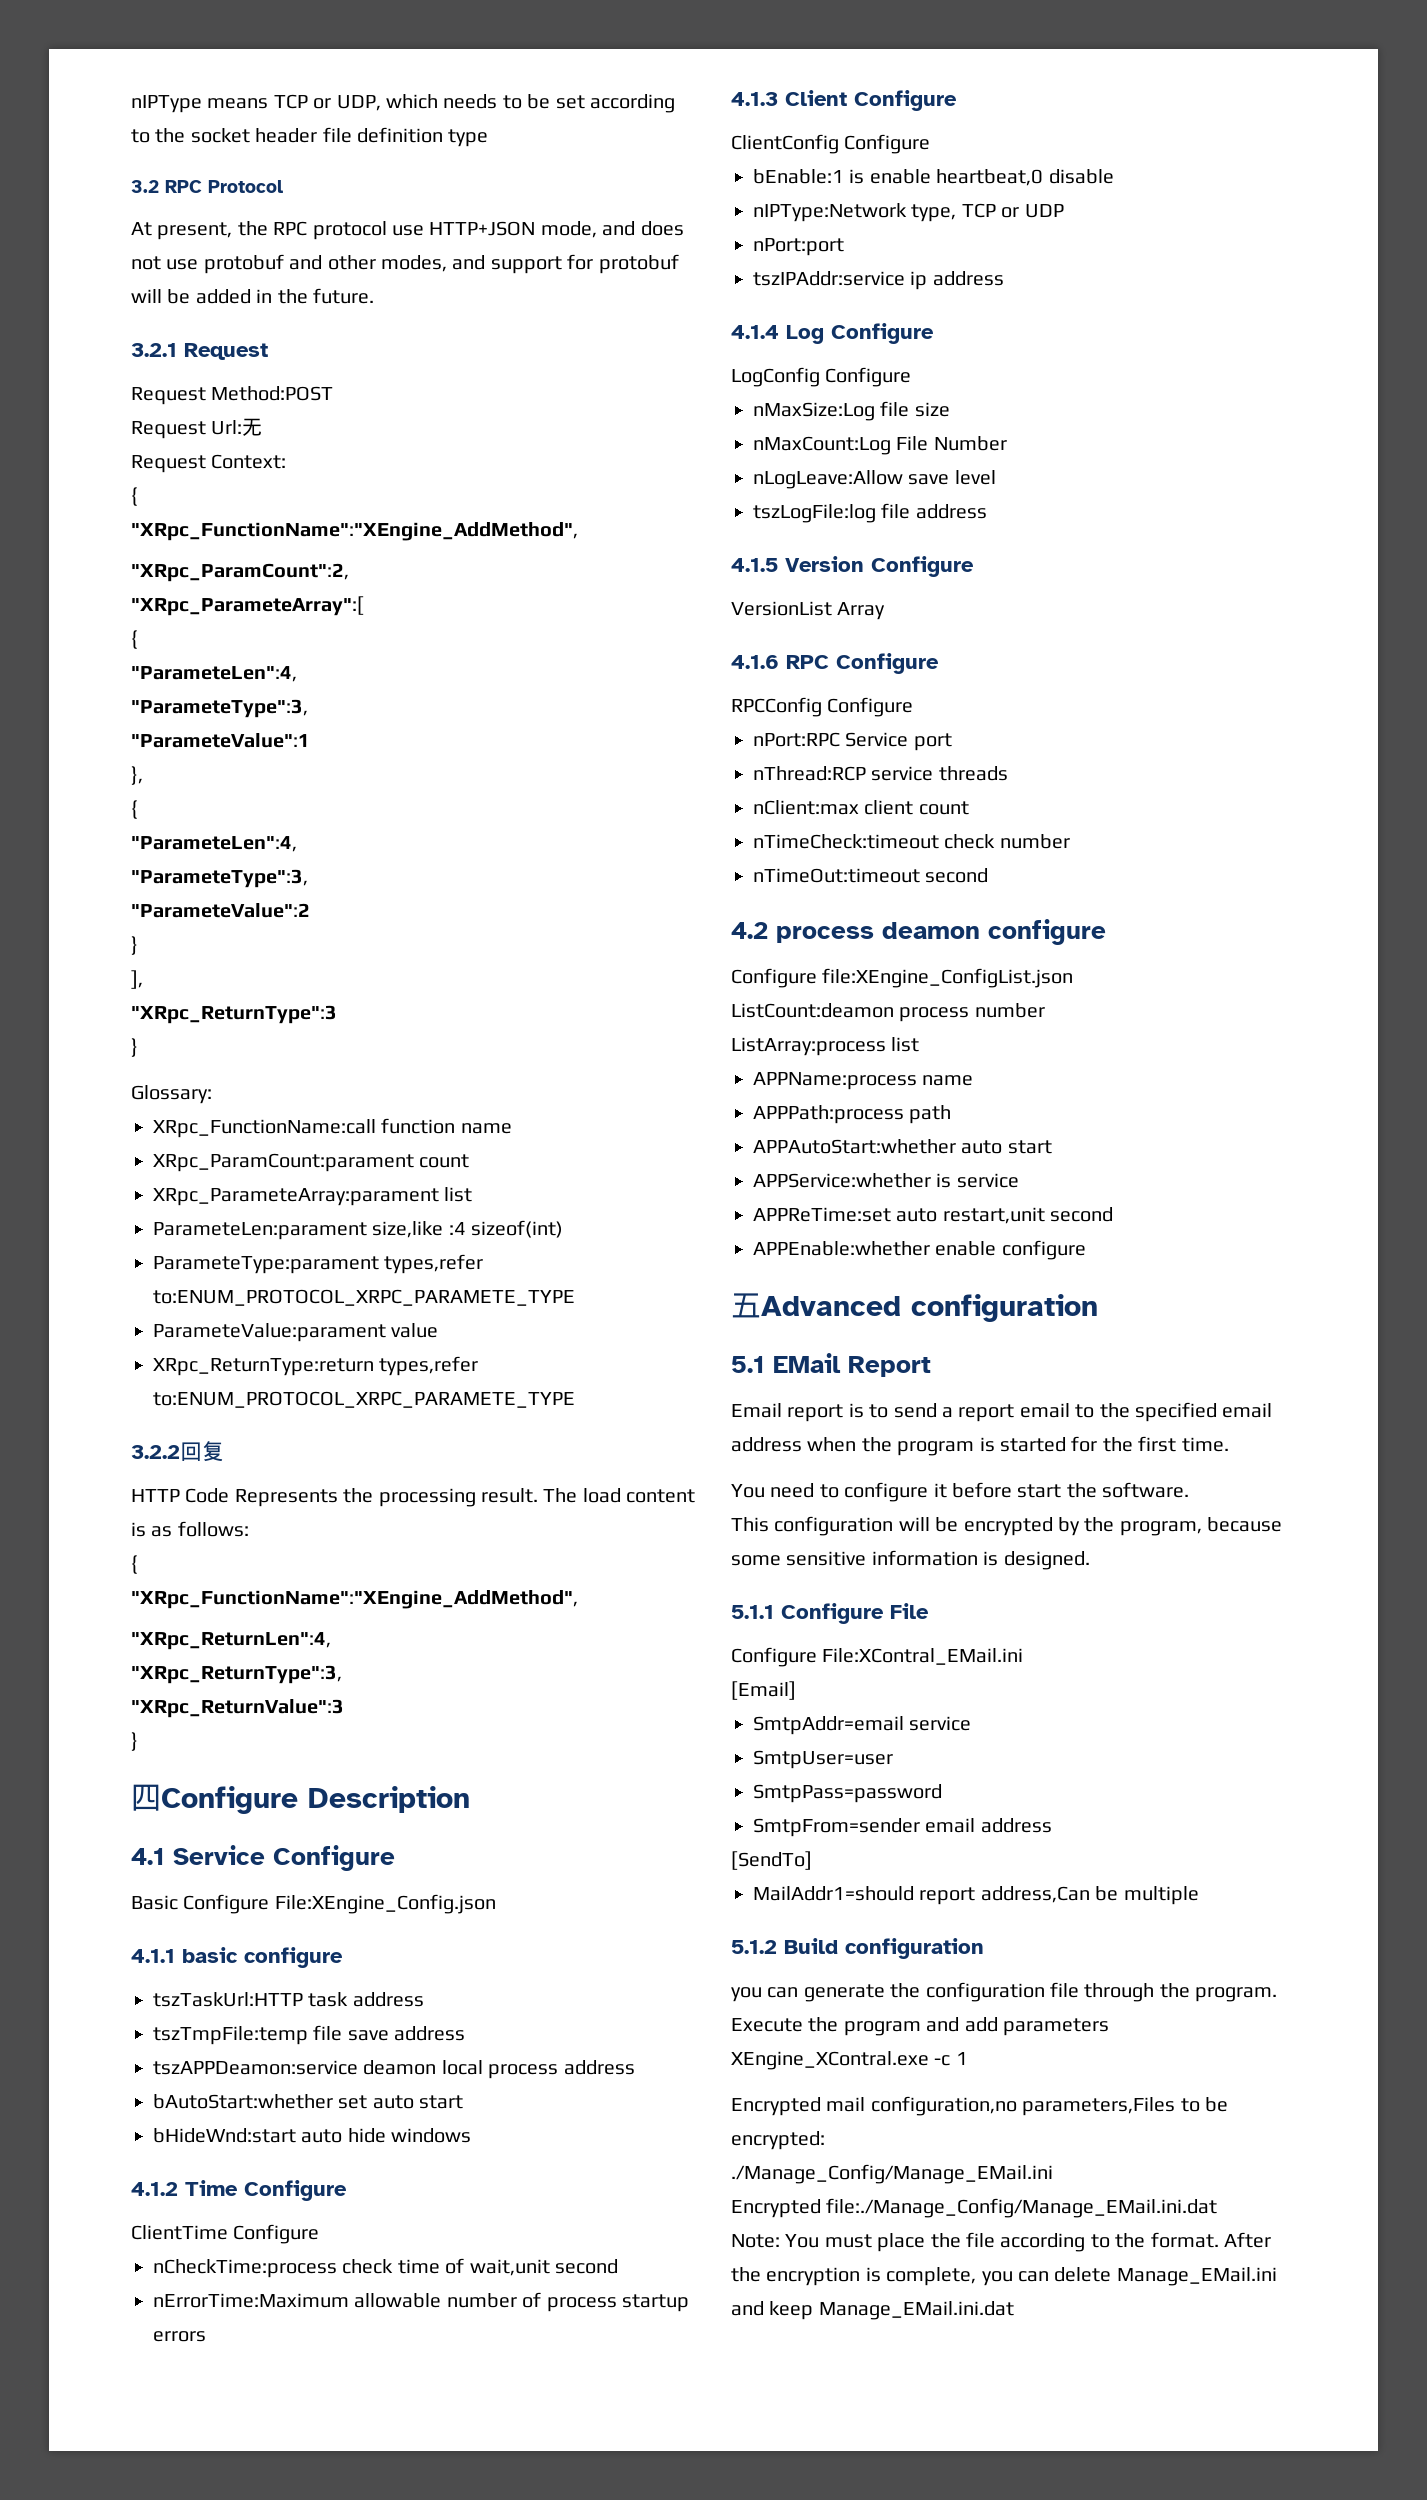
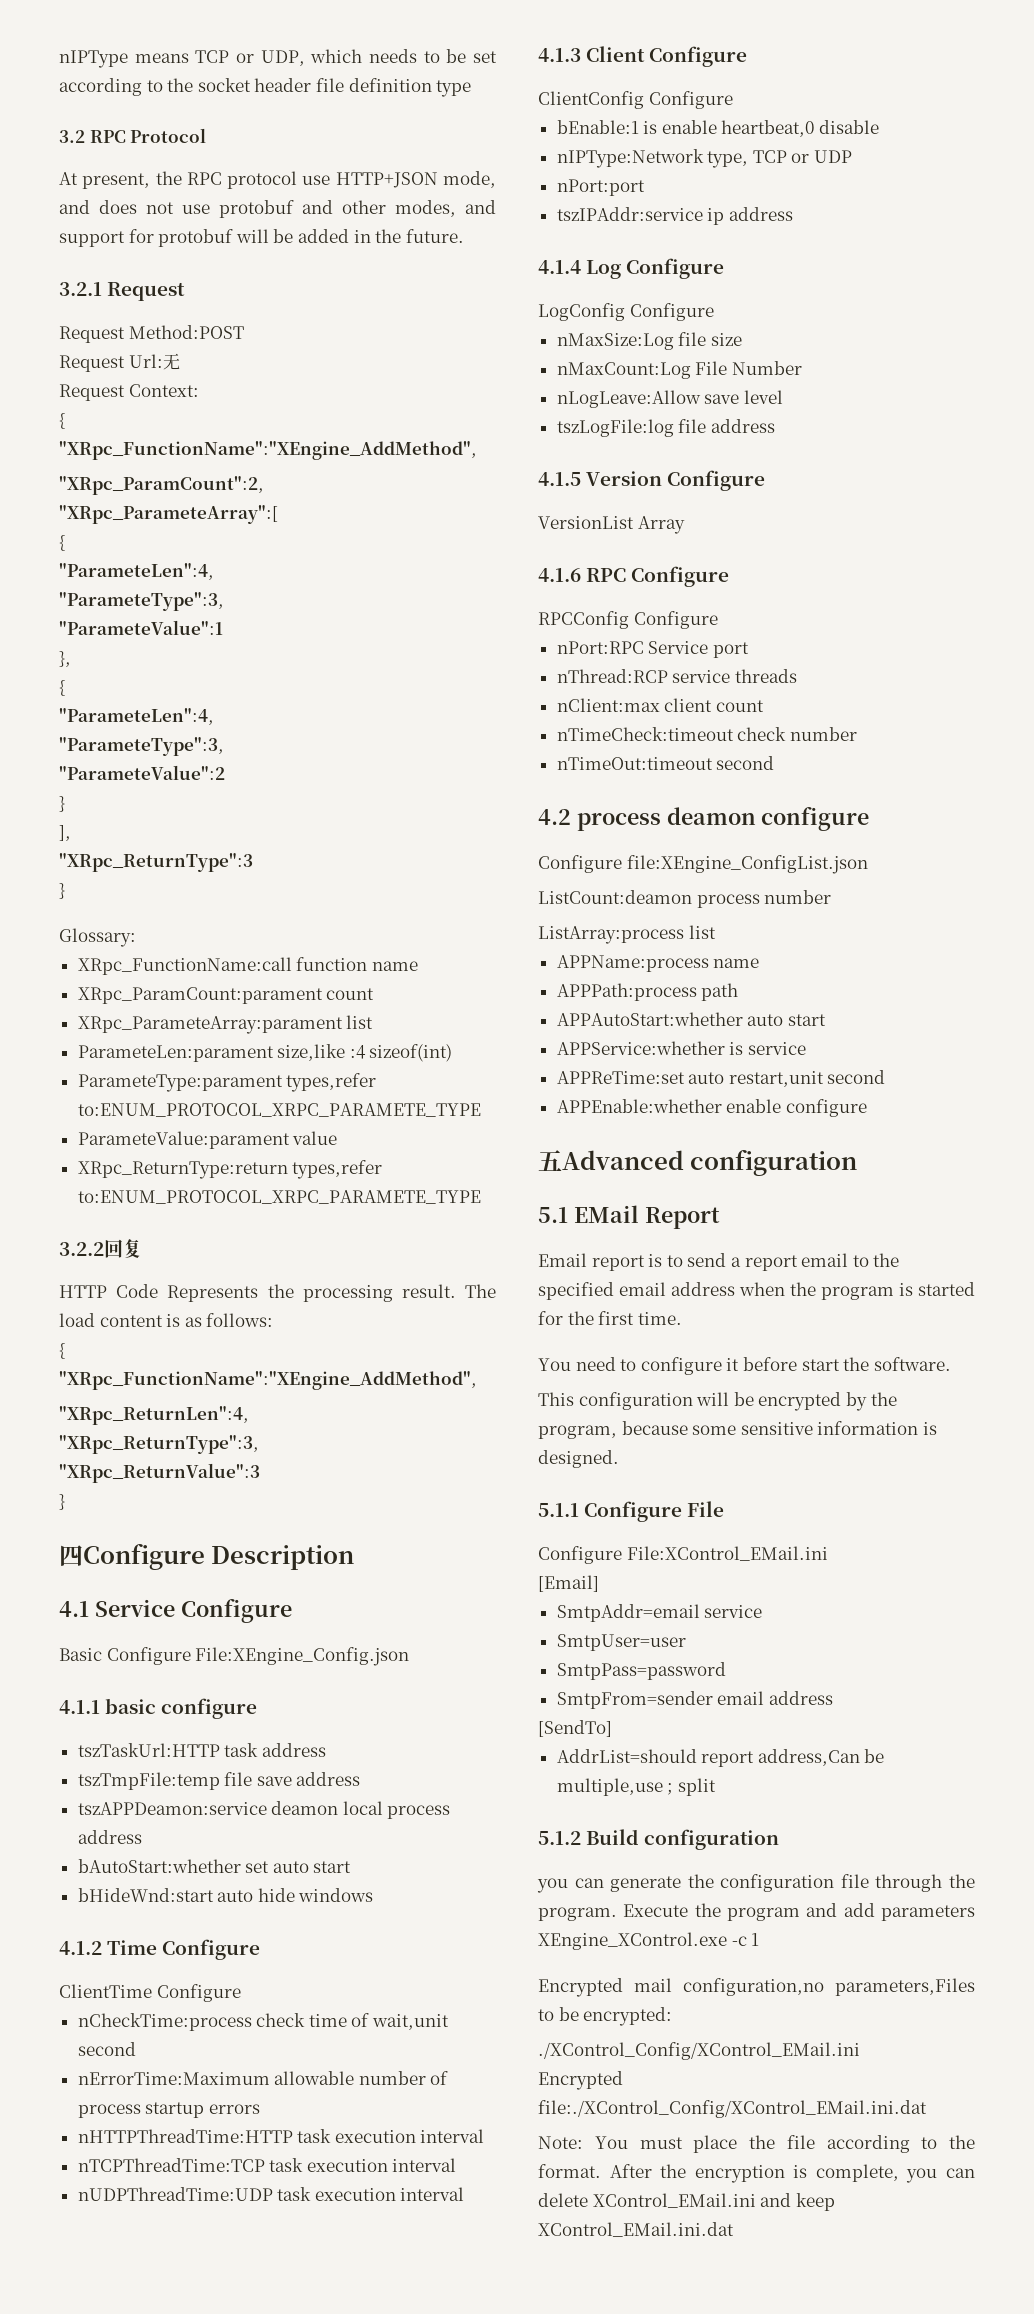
+ nHTTPThreadTime:HTTP task execution interval
+ nTCPThreadTime:TCP task execution interval
+ nUDPThreadTime:UDP task execution interval
- Configure File:XContral_EMail.ini
+ Configure File:XControl_EMail.ini
- MailAddr1=should report address,Can be multiple
+ AddrList=should report address,Can be multiple,use ; split
- Execute the program and add parameters XEngine_XContral.exe -c 1
+ Execute the program and add parameters XEngine_XControl.exe -c 1
- ./Manage_Config/Manage_EMail.ini
- Encrypted file:./Manage_Config/Manage_EMail.ini.dat
+ ./XControl_Config/XControl_EMail.ini
+ Encrypted file:./XControl_Config/XControl_EMail.ini.dat
- After the encryption is complete, you can delete Manage_EMail.ini and keep Manage_EMail.ini.dat
+ After the encryption is complete, you can delete XControl_EMail.ini and keep XControl_EMail.ini.dat

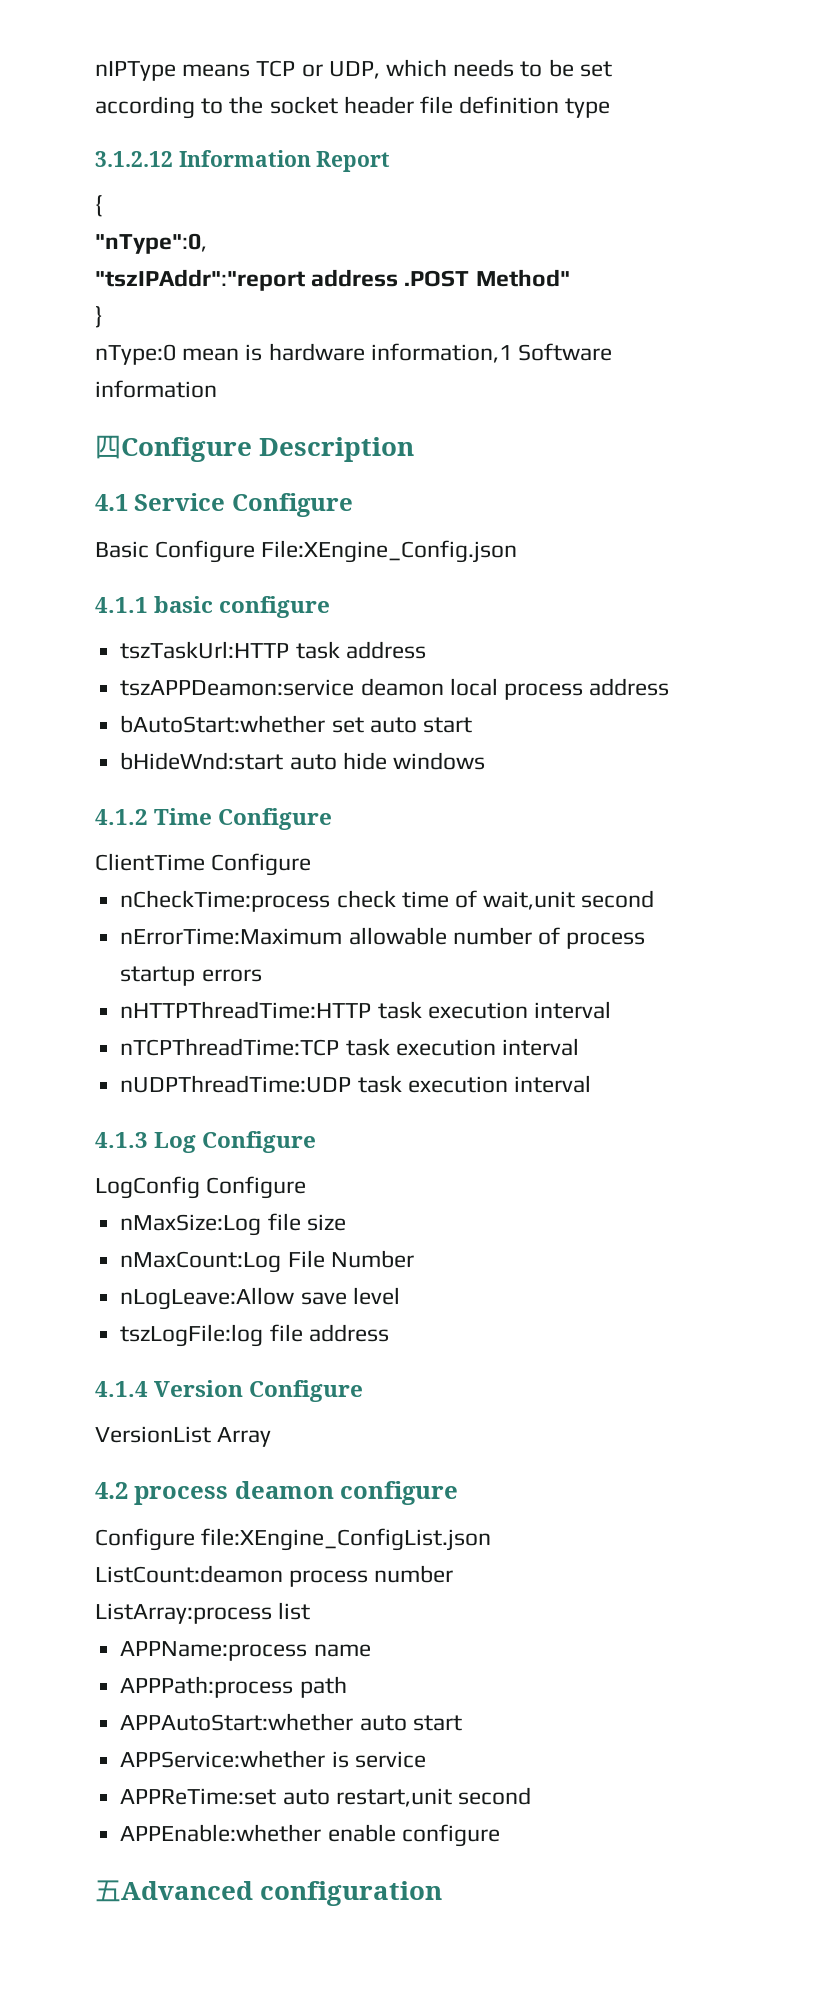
- 3.2 RPC Protocol
- At present, the RPC protocol use HTTP+JSON mode, and does not use protobuf and other modes, and support for protobuf will be added in the future.
- 3.2.1 Request
- Request Method:POST
- Request Url:无
- Request Context:
+ 3.1.2.12 Information Report
  {
- "XRpc_FunctionName":"XEngine_AddMethod",
- "XRpc_ParamCount":2,
- "XRpc_ParameteArray":[
- {
- "ParameteLen":4,
- "ParameteType":3,
- "ParameteValue":1
- },
- {
- "ParameteLen":4,
- "ParameteType":3,
- "ParameteValue":2
+ "nType":0,
+ "tszIPAddr":"report address .POST Method"
  }
- ],
- "XRpc_ReturnType":3
- }
- Glossary:
- XRpc_FunctionName:call function name
- XRpc_ParamCount:parament count
- XRpc_ParameteArray:parament list
- ParameteLen:parament size,like :4 sizeof(int)
- ParameteType:parament types,refer to:ENUM_PROTOCOL_XRPC_PARAMETE_TYPE
- ParameteValue:parament value
- XRpc_ReturnType:return types,refer to:ENUM_PROTOCOL_XRPC_PARAMETE_TYPE
- 3.2.2回复
- HTTP Code Represents the processing result. The load content is as follows:
- {
- "XRpc_FunctionName":"XEngine_AddMethod",
- "XRpc_ReturnLen":4,
- "XRpc_ReturnType":3,
- "XRpc_ReturnValue":3
- }
+ nType:0 mean is hardware information,1 Software information
- tszTmpFile:temp file save address
- 4.1.3 Client Configure
- ClientConfig Configure
- bEnable:1 is enable heartbeat,0 disable
- nIPType:Network type, TCP or UDP
- nPort:port
- tszIPAddr:service ip address
- 4.1.4 Log Configure
+ 4.1.3 Log Configure
- 4.1.5 Version Configure
+ 4.1.4 Version Configure
- 4.1.6 RPC Configure
- RPCConfig Configure
- nPort:RPC Service port
- nThread:RCP service threads
- nClient:max client count
- nTimeCheck:timeout check number
- nTimeOut:timeout second
- 5.1 EMail Report
- Email report is to send a report email to the specified email address when the program is started for the first time.
- You need to configure it before start the software.
- This configuration will be encrypted by the program, because some sensitive information is designed.
- 5.1.1 Configure File
- Configure File:XControl_EMail.ini
- [Email]
- SmtpAddr=email service
- SmtpUser=user
- SmtpPass=password
- SmtpFrom=sender email address
- [SendTo]
- AddrList=should report address,Can be multiple,use ; split
- 5.1.2 Build configuration
- you can generate the configuration file through the program. Execute the program and add parameters XEngine_XControl.exe -c 1
- Encrypted mail configuration,no parameters,Files to be encrypted:
- ./XControl_Config/XControl_EMail.ini
- Encrypted file:./XControl_Config/XControl_EMail.ini.dat
- Note: You must place the file according to the format. After the encryption is complete, you can delete XControl_EMail.ini and keep XControl_EMail.ini.dat

